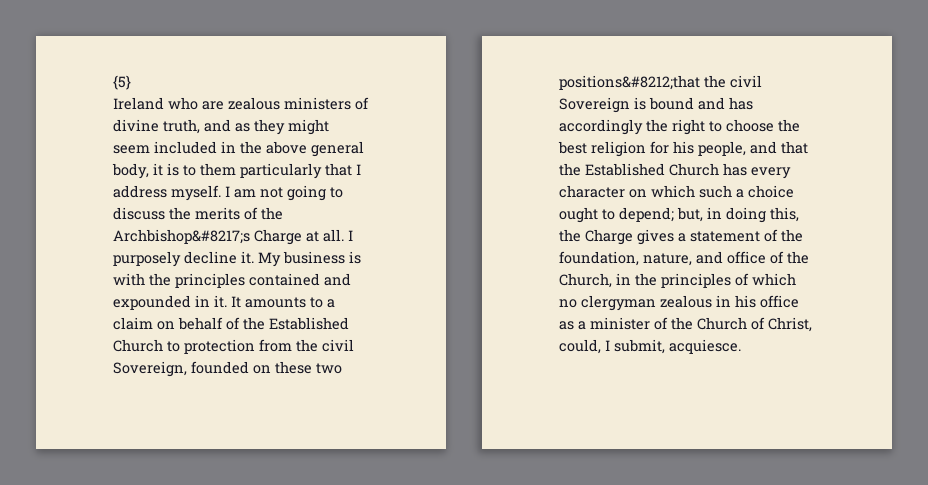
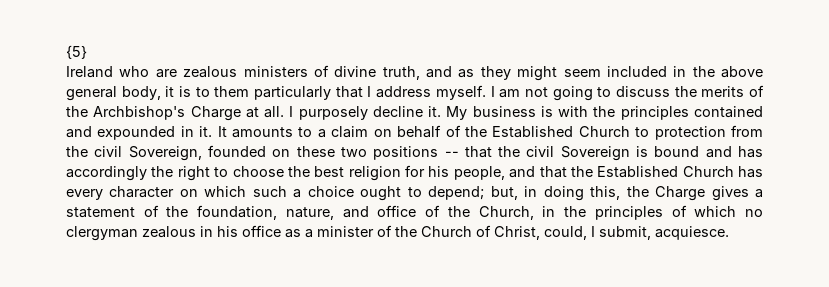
- I am not going to discuss the merits of the Archbishop&#8217;s Charge at all.
+ I am not going to discuss the merits of the Archbishop's Charge at all.
- It amounts to a claim on behalf of the Established Church to protection from the civil Sovereign, founded on these two positions&#8212;that the civil Sovereign is bound and has accordingly the right to choose the best religion for his people, and that the Established Church has every character on which such a choice ought to depend;
+ It amounts to a claim on behalf of the Established Church to protection from the civil Sovereign, founded on these two positions -- that the civil Sovereign is bound and has accordingly the right to choose the best religion for his people, and that the Established Church has every character on which such a choice ought to depend;

